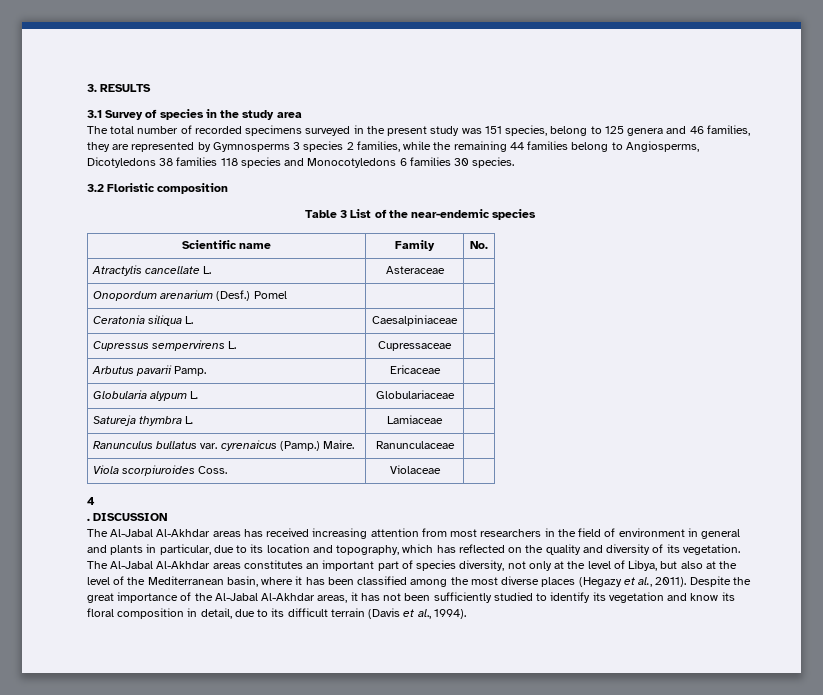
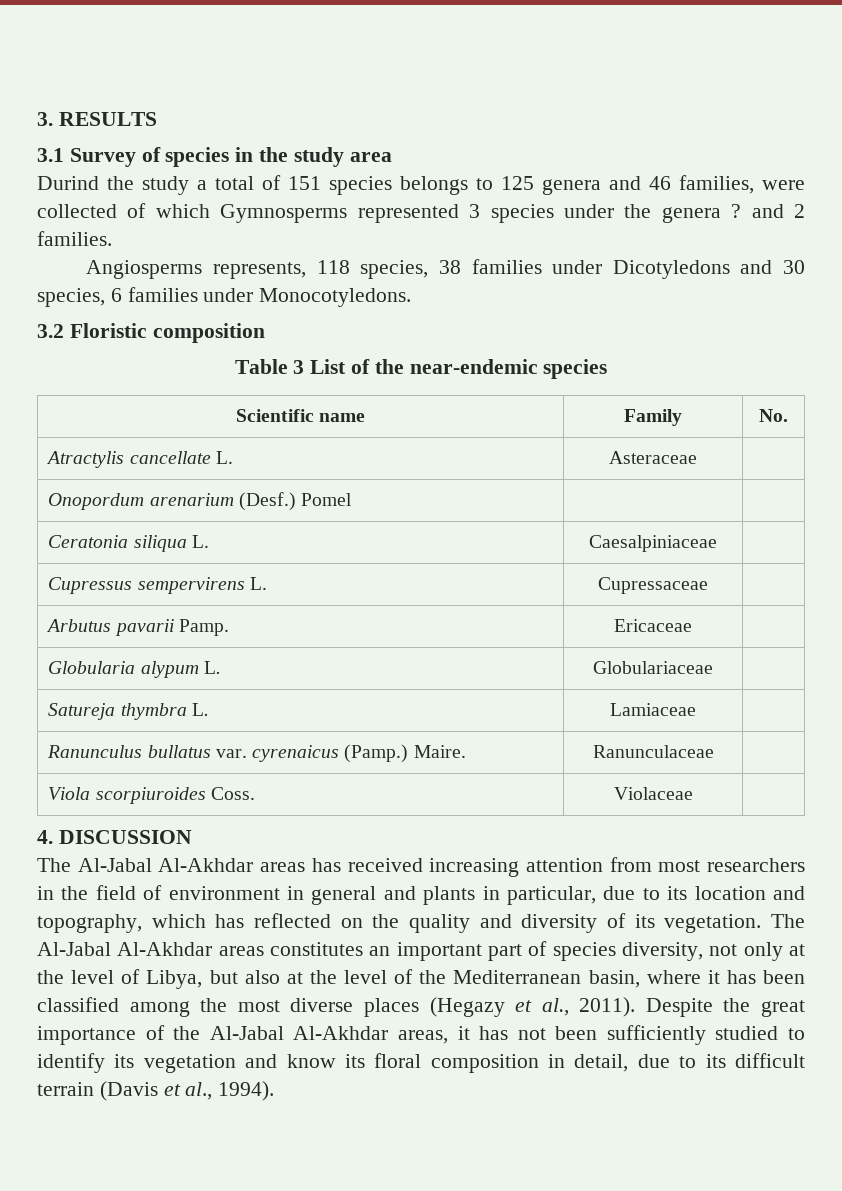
- The total number of recorded specimens surveyed in the present study was 151 species, belong to 125 genera and 46 families, they are represented by Gymnosperms 3 species 2 families, while the remaining 44 families belong to Angiosperms, Dicotyledons 38 families 118 species and Monocotyledons 6 families 30 species.
+ Durind the study a total of 151 species belongs to 125 genera and 46 families, were collected of which Gymnosperms represented 3 species under the genera ? and 2 families.
+ Angiosperms represents, 118 species, 38 families under Dicotyledons and 30 species, 6 families under Monocotyledons.
- 4
- . DISCUSSION
+ 4. DISCUSSION

